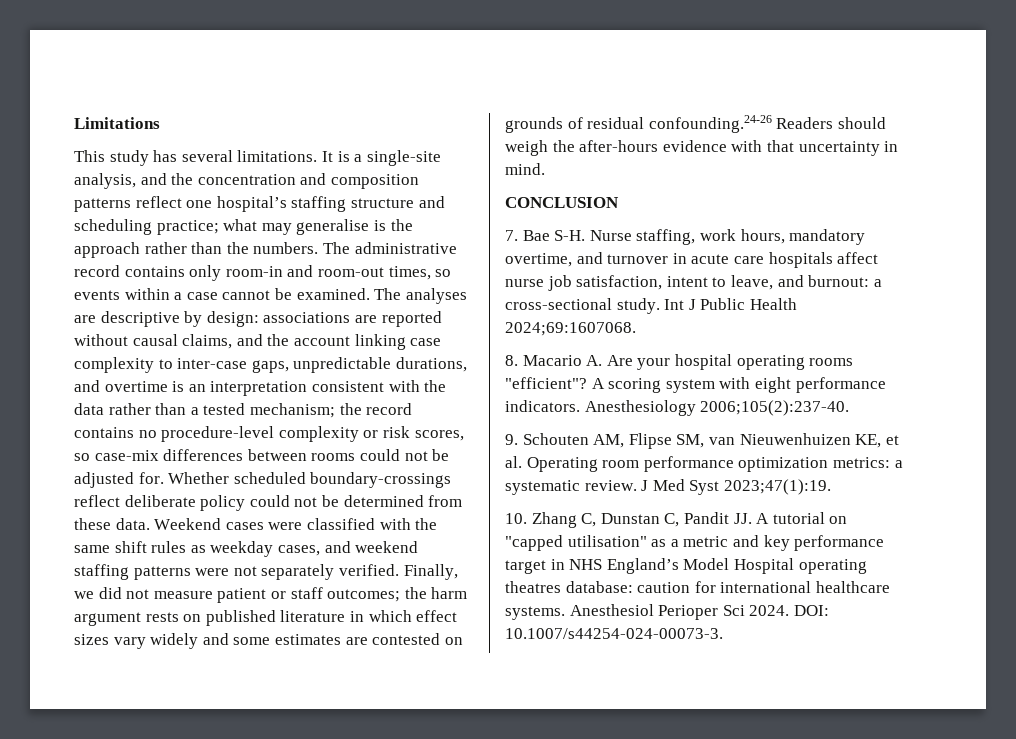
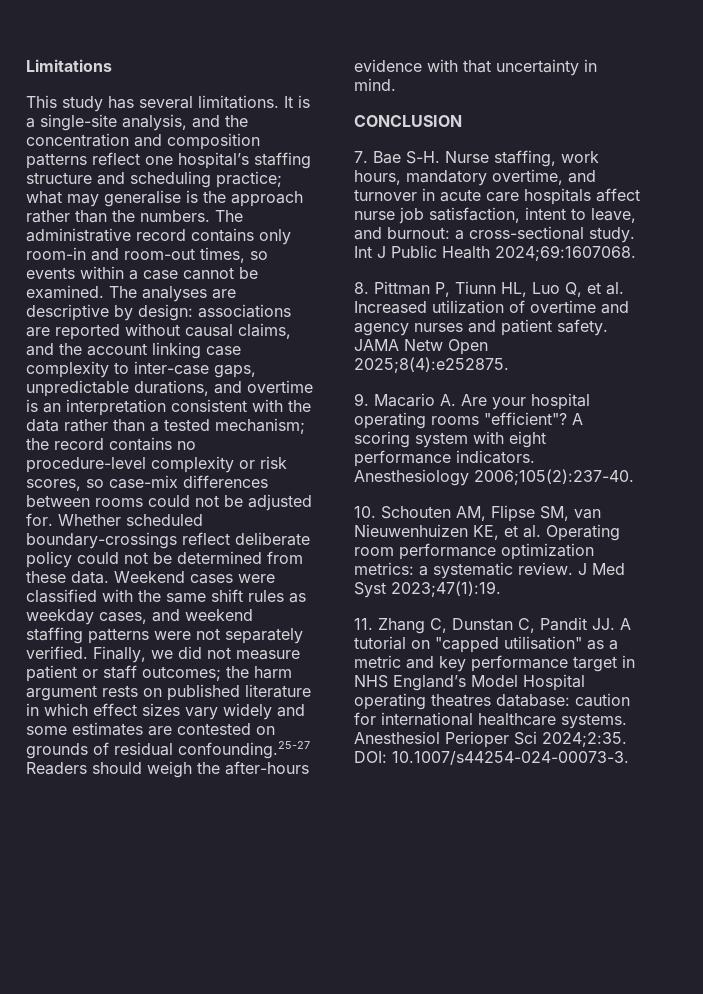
- Finally, we did not measure patient or staff outcomes; the harm argument rests on published literature in which effect sizes vary widely and some estimates are contested on grounds of residual confounding.24-26 Readers should weigh the after-hours evidence with that uncertainty in mind.
+ Finally, we did not measure patient or staff outcomes; the harm argument rests on published literature in which effect sizes vary widely and some estimates are contested on grounds of residual confounding.25-27 Readers should weigh the after-hours evidence with that uncertainty in mind.
- 8. Macario A. Are your hospital operating rooms "efficient"?
+ 8. Pittman P, Tiunn HL, Luo Q, et al. Increased utilization of overtime and agency nurses and patient safety. JAMA Netw Open 2025;8(4):e252875.
+ 9. Macario A. Are your hospital operating rooms "efficient"?
- 9. Schouten AM, Flipse SM, van Nieuwenhuizen KE, et al. Operating room performance optimization metrics: a systematic review.
+ 10. Schouten AM, Flipse SM, van Nieuwenhuizen KE, et al. Operating room performance optimization metrics: a systematic review.
- 10. Zhang C, Dunstan C, Pandit JJ. A tutorial on "capped utilisation" as a metric and key performance target in NHS England’s Model Hospital operating theatres database: caution for international healthcare systems.
+ 11. Zhang C, Dunstan C, Pandit JJ. A tutorial on "capped utilisation" as a metric and key performance target in NHS England’s Model Hospital operating theatres database: caution for international healthcare systems.
- Anesthesiol Perioper Sci 2024.
+ Anesthesiol Perioper Sci 2024;2:35.

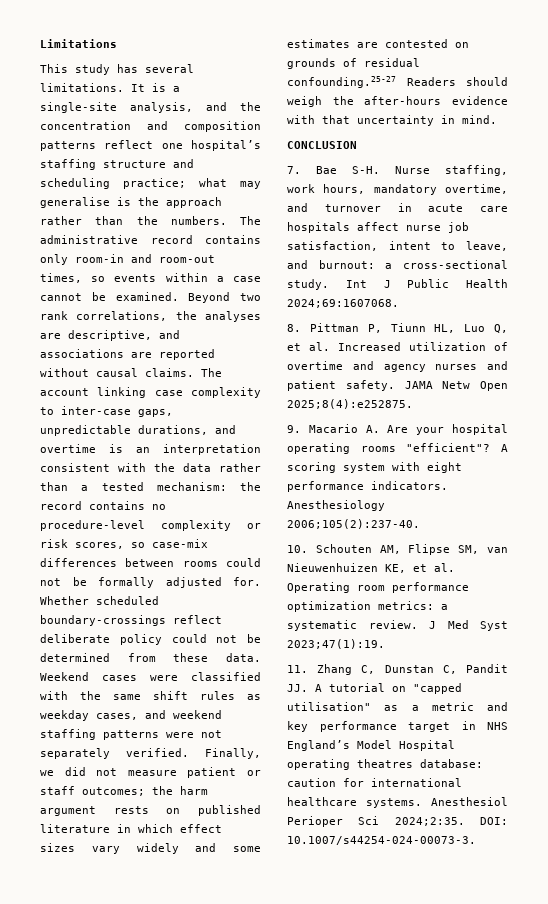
- The analyses are descriptive by design: associations are reported without causal claims, and the account linking case complexity to inter-case gaps, unpredictable durations, and overtime is an interpretation consistent with the data rather than a tested mechanism; the record contains no procedure-level complexity or risk scores, so case-mix differences between rooms could not be adjusted for.
+ Beyond two rank correlations, the analyses are descriptive, and associations are reported without causal claims. The account linking case complexity to inter-case gaps, unpredictable durations, and overtime is an interpretation consistent with the data rather than a tested mechanism: the record contains no procedure-level complexity or risk scores, so case-mix differences between rooms could not be formally adjusted for.

